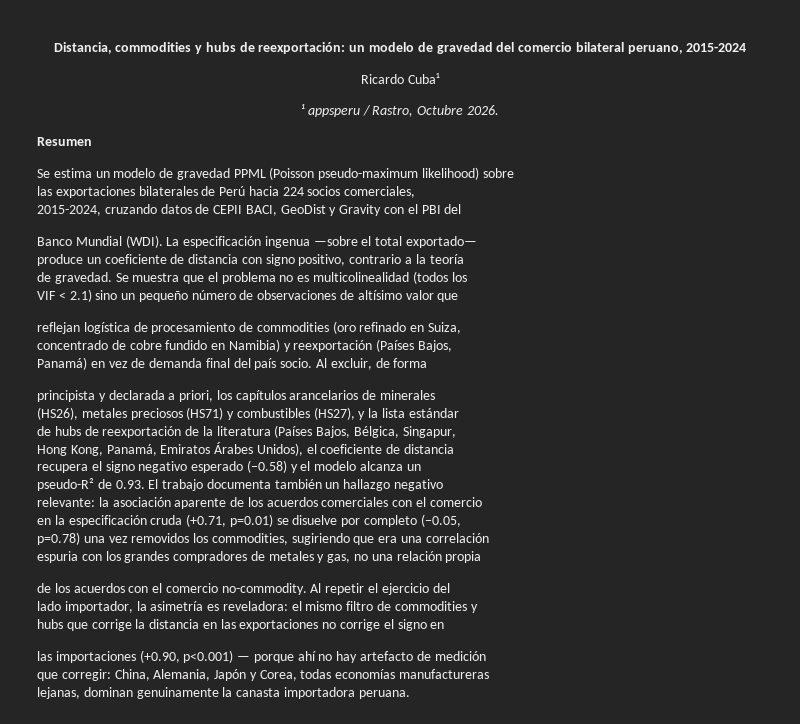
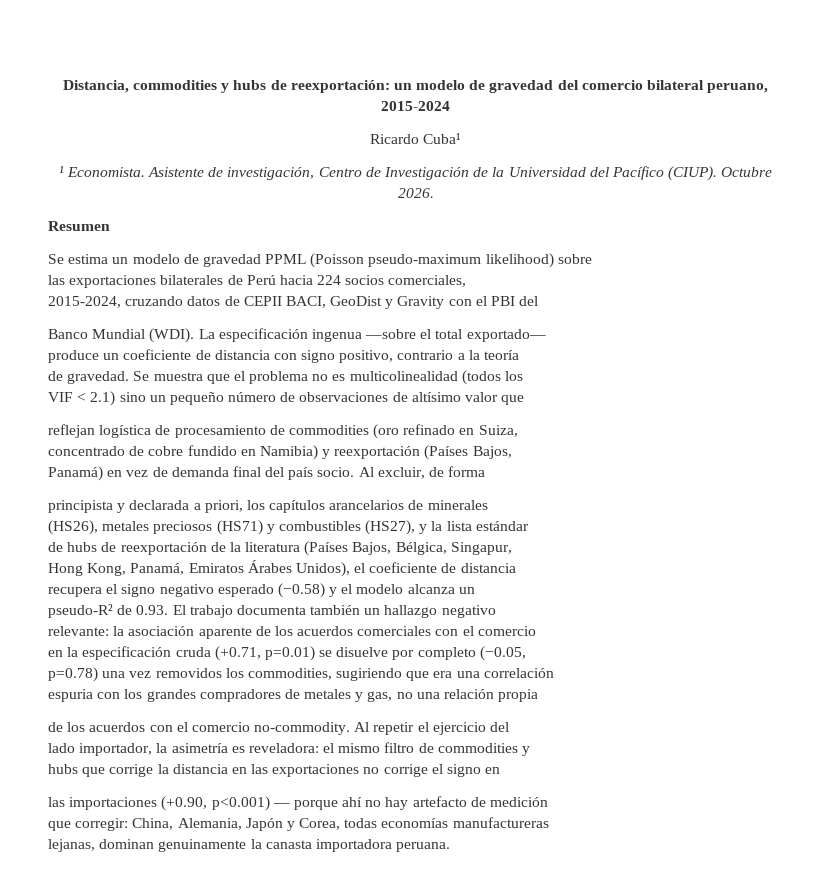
- ¹ appsperu / Rastro, Octubre 2026.
+ ¹ Economista. Asistente de investigación, Centro de Investigación de la Universidad del Pacífico (CIUP). Octubre 2026.

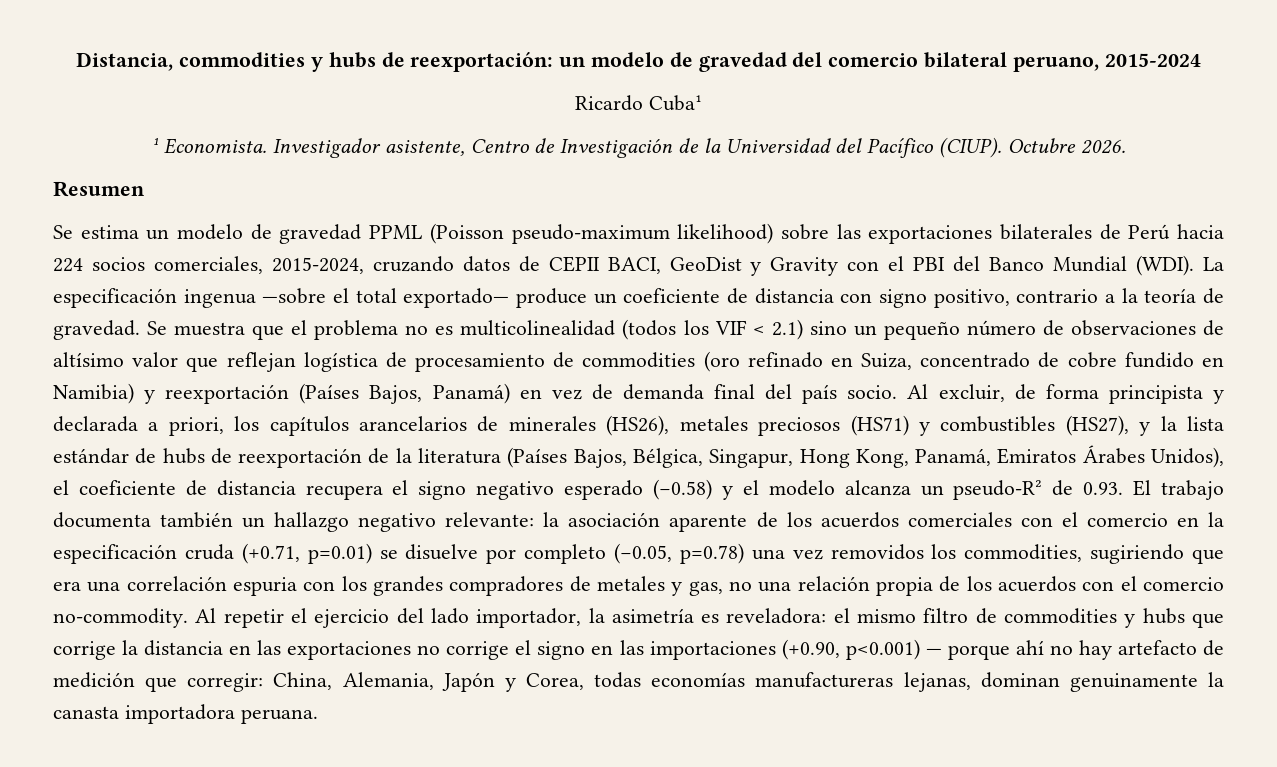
- Asistente de investigación, Centro de Investigación de la Universidad del Pacífico (CIUP).
+ Investigador asistente, Centro de Investigación de la Universidad del Pacífico (CIUP).
- Se estima un modelo de gravedad PPML (Poisson pseudo-maximum likelihood) sobre
- las exportaciones bilaterales de Perú hacia 224 socios comerciales,
- 2015-2024, cruzando datos de CEPII BACI, GeoDist y Gravity con el PBI del
- Banco Mundial (WDI).
+ Se estima un modelo de gravedad PPML (Poisson pseudo-maximum likelihood) sobre las exportaciones bilaterales de Perú hacia 224 socios comerciales, 2015-2024, cruzando datos de CEPII BACI, GeoDist y Gravity con el PBI del Banco Mundial (WDI).
- La especificación ingenua —sobre el total exportado—
- produce un coeficiente de distancia con signo positivo, contrario a la teoría
- de gravedad.
+ La especificación ingenua —sobre el total exportado— produce un coeficiente de distancia con signo positivo, contrario a la teoría de gravedad.
- Se muestra que el problema no es multicolinealidad (todos los
- VIF < 2.1) sino un pequeño número de observaciones de altísimo valor que
- reflejan logística de procesamiento de commodities (oro refinado en Suiza,
- concentrado de cobre fundido en Namibia) y reexportación (Países Bajos,
- Panamá) en vez de demanda final del país socio.
+ Se muestra que el problema no es multicolinealidad (todos los VIF < 2.1) sino un pequeño número de observaciones de altísimo valor que reflejan logística de procesamiento de commodities (oro refinado en Suiza, concentrado de cobre fundido en Namibia) y reexportación (Países Bajos, Panamá) en vez de demanda final del país socio.
- Al excluir, de forma
- principista y declarada a priori, los capítulos arancelarios de minerales
- (HS26), metales preciosos (HS71) y combustibles (HS27), y la lista estándar
- de hubs de reexportación de la literatura (Países Bajos, Bélgica, Singapur,
- Hong Kong, Panamá, Emiratos Árabes Unidos), el coeficiente de distancia
- recupera el signo negativo esperado (−0.58) y el modelo alcanza un
- pseudo-R² de 0.93. El trabajo documenta también un hallazgo negativo
- relevante:
+ Al excluir, de forma principista y declarada a priori, los capítulos arancelarios de minerales (HS26), metales preciosos (HS71) y combustibles (HS27), y la lista estándar de hubs de reexportación de la literatura (Países Bajos, Bélgica, Singapur, Hong Kong, Panamá, Emiratos Árabes Unidos), el coeficiente de distancia recupera el signo negativo esperado (−0.58) y el modelo alcanza un pseudo-R² de 0.93. El trabajo documenta también un hallazgo negativo relevante:
- la asociación aparente de los acuerdos comerciales con el comercio
- en la especificación cruda (+0.71, p=0.01) se disuelve por completo (−0.05,
- p=0.78) una vez removidos los commodities, sugiriendo que era una correlación
- espuria con los grandes compradores de metales y gas, no una relación propia
- de los acuerdos con el comercio no-commodity.
+ la asociación aparente de los acuerdos comerciales con el comercio en la especificación cruda (+0.71, p=0.01) se disuelve por completo (−0.05, p=0.78) una vez removidos los commodities, sugiriendo que era una correlación espuria con los grandes compradores de metales y gas, no una relación propia de los acuerdos con el comercio no-commodity.
- Al repetir el ejercicio del
- lado importador, la asimetría es reveladora: el mismo filtro de commodities y
- hubs que corrige la distancia en las exportaciones no corrige el signo en
- las importaciones (+0.90, p<0.001) — porque ahí no hay artefacto de medición
- que corregir: China, Alemania, Japón y Corea, todas economías manufactureras
- lejanas, dominan genuinamente la canasta importadora peruana.
+ Al repetir el ejercicio del lado importador, la asimetría es reveladora: el mismo filtro de commodities y hubs que corrige la distancia en las exportaciones no corrige el signo en las importaciones (+0.90, p<0.001) — porque ahí no hay artefacto de medición que corregir: China, Alemania, Japón y Corea, todas economías manufactureras lejanas, dominan genuinamente la canasta importadora peruana.

